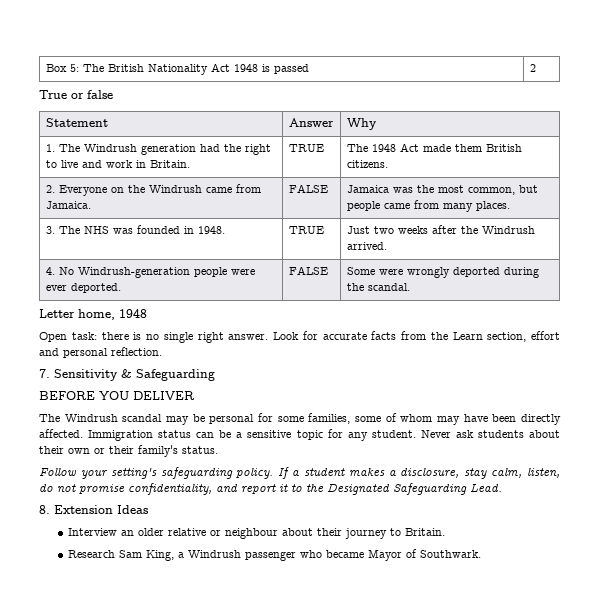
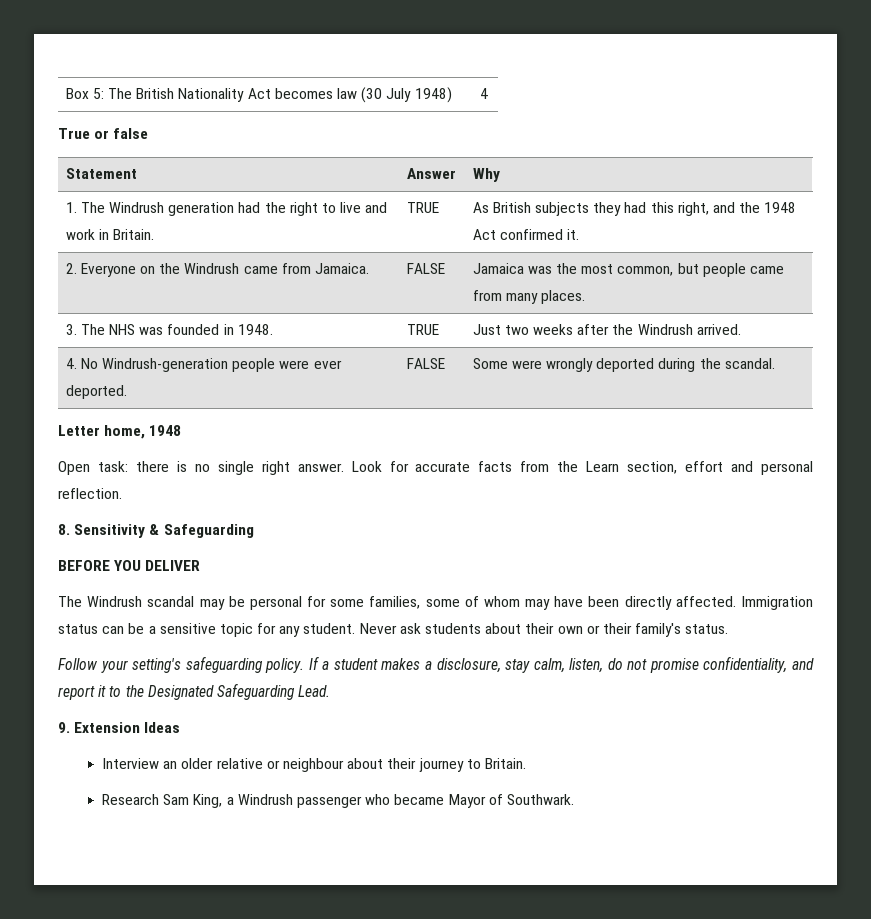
- Box 5: The British Nationality Act 1948 is passed | 2
+ Box 5: The British Nationality Act becomes law (30 July 1948) | 4
- 1. The Windrush generation had the right to live and work in Britain. | TRUE | The 1948 Act made them British citizens.
+ 1. The Windrush generation had the right to live and work in Britain. | TRUE | As British subjects they had this right, and the 1948 Act confirmed it.
- 7. Sensitivity & Safeguarding
+ 8. Sensitivity & Safeguarding
- 8. Extension Ideas
+ 9. Extension Ideas

